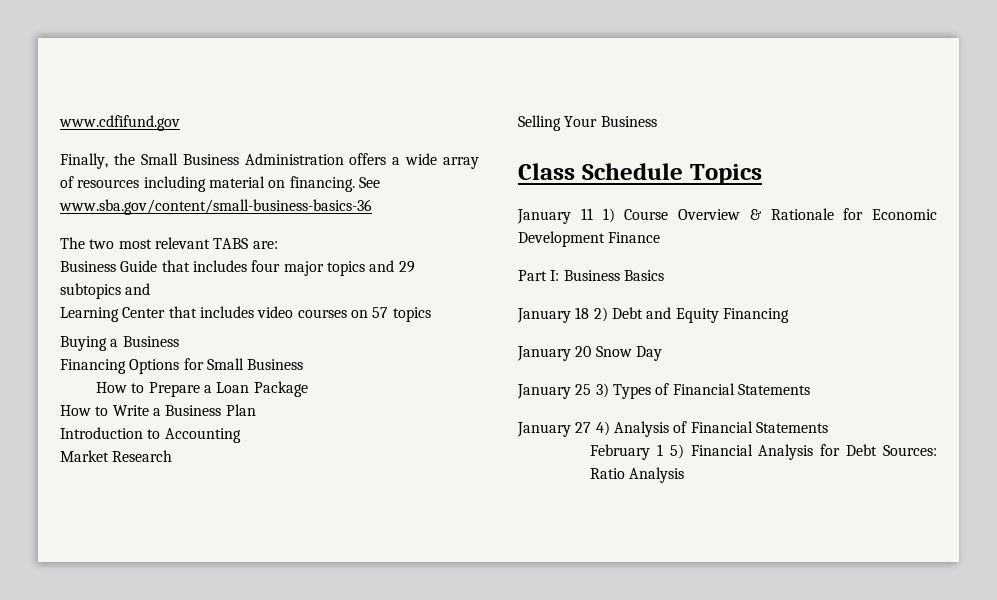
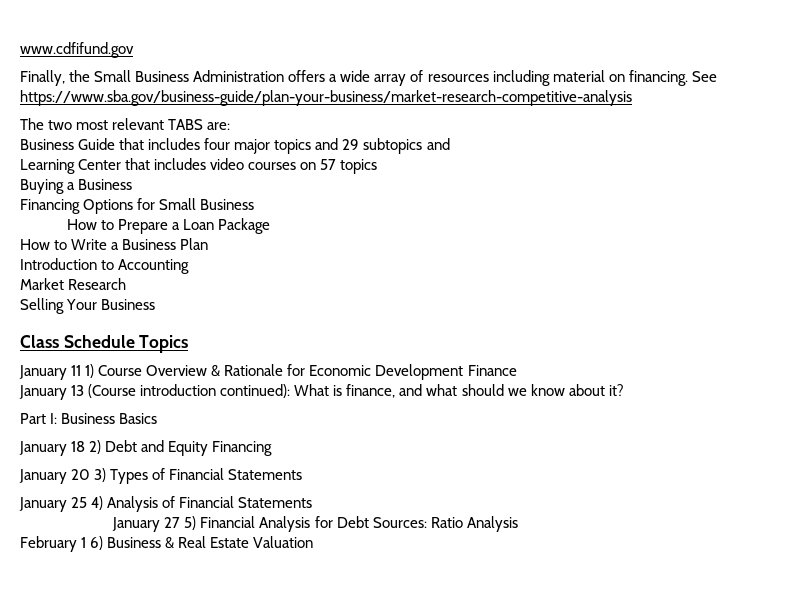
- See www.sba.gov/content/small-business-basics-36
+ See https://www.sba.gov/business-guide/plan-your-business/market-research-competitive-analysis
+ January 13 (Course introduction continued): What is finance, and what should we know about it?
- January 20 Snow Day
- January 25 3) Types of Financial Statements
+ January 20 3) Types of Financial Statements
- January 27 4) Analysis of Financial Statements
+ January 25 4) Analysis of Financial Statements
- February 1 5) Financial Analysis for Debt Sources: Ratio Analysis
+ January 27 5) Financial Analysis for Debt Sources: Ratio Analysis
+ February 1 6) Business & Real Estate Valuation

